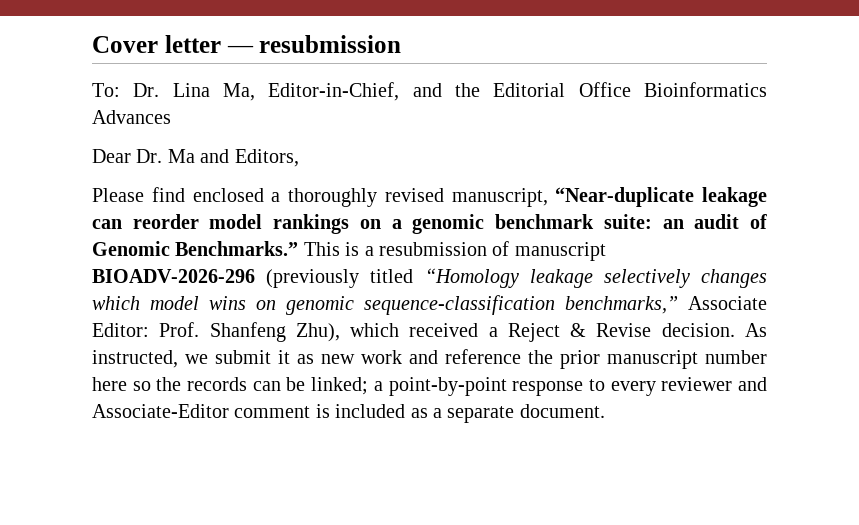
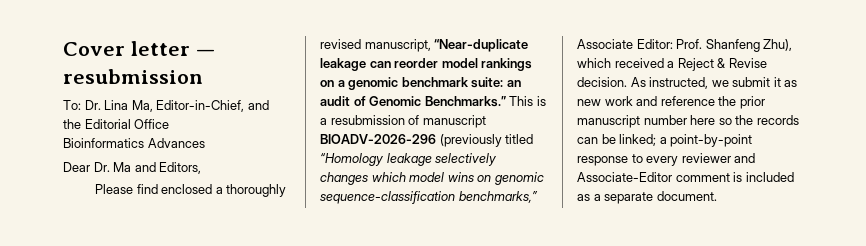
- To: Dr. Lina Ma, Editor-in-Chief, and the Editorial Office Bioinformatics Advances
+ To: Dr. Lina Ma, Editor-in-Chief, and the Editorial Office
+ Bioinformatics Advances

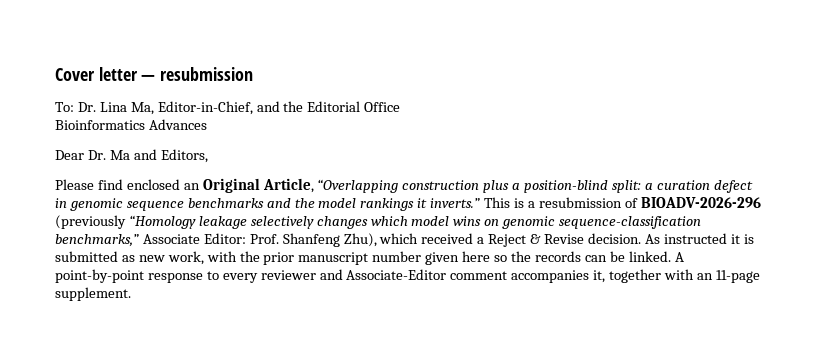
- Please find enclosed a thoroughly revised manuscript, “Near-duplicate leakage can reorder model rankings on a genomic benchmark suite: an audit of Genomic Benchmarks.”
+ Please find enclosed an Original Article, “Overlapping construction plus a position-blind split: a curation defect in genomic sequence benchmarks and the model rankings it inverts.”
- This is a resubmission of manuscript BIOADV-2026-296 (previously titled “Homology leakage selectively changes which model wins on genomic sequence-classification benchmarks,” Associate Editor: Prof. Shanfeng Zhu), which received a Reject & Revise decision.
+ This is a resubmission of BIOADV-2026-296 (previously “Homology leakage selectively changes which model wins on genomic sequence-classification benchmarks,” Associate Editor: Prof. Shanfeng Zhu), which received a Reject & Revise decision.
- As instructed, we submit it as new work and reference the prior manuscript number here so the records can be linked; a point-by-point response to every reviewer and Associate-Editor comment is included as a separate document.
+ As instructed it is submitted as new work, with the prior manuscript number given here so the records can be linked. A point-by-point response to every reviewer and Associate-Editor comment accompanies it, together with an 11-page supplement.

